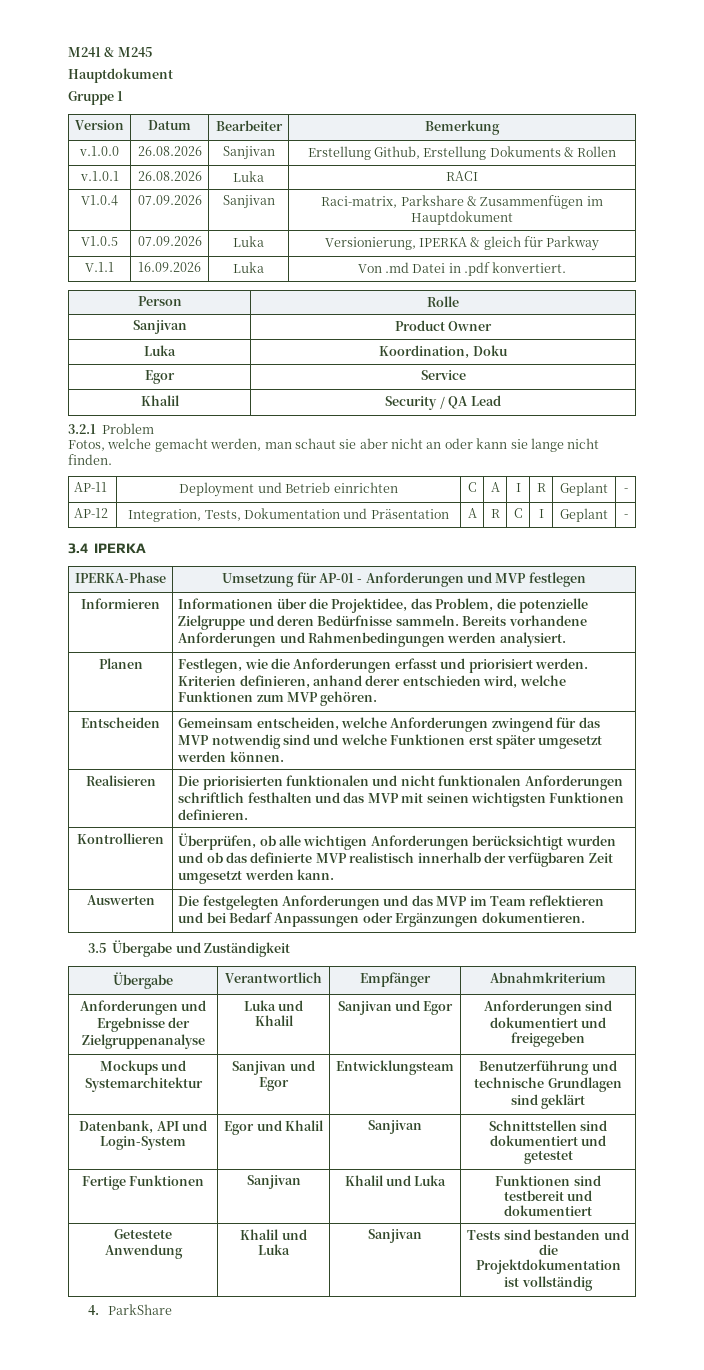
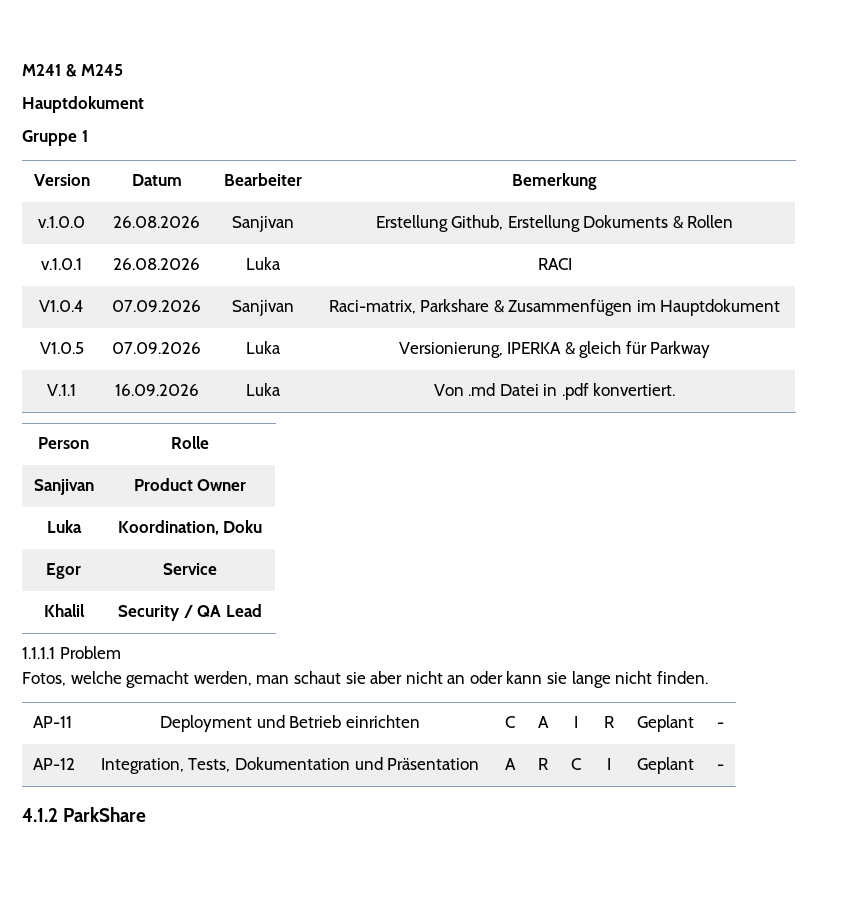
- 3.2.1 Problem
+ 1.1.1.1 Problem
- 3.4 IPERKA
- IPERKA-Phase | Umsetzung für AP-01 - Anforderungen und MVP festlegen
- Informieren | Informationen über die Projektidee, das Problem, die potenzielle Zielgruppe und deren Bedürfnisse sammeln. Bereits vorhandene Anforderungen und Rahmenbedingungen werden analysiert.
- Planen | Festlegen, wie die Anforderungen erfasst und priorisiert werden. Kriterien definieren, anhand derer entschieden wird, welche Funktionen zum MVP gehören.
- Entscheiden | Gemeinsam entscheiden, welche Anforderungen zwingend für das MVP notwendig sind und welche Funktionen erst später umgesetzt werden können.
- Realisieren | Die priorisierten funktionalen und nicht funktionalen Anforderungen schriftlich festhalten und das MVP mit seinen wichtigsten Funktionen definieren.
- Kontrollieren | Überprüfen, ob alle wichtigen Anforderungen berücksichtigt wurden und ob das definierte MVP realistisch innerhalb der verfügbaren Zeit umgesetzt werden kann.
- Auswerten | Die festgelegten Anforderungen und das MVP im Team reflektieren und bei Bedarf Anpassungen oder Ergänzungen dokumentieren.
- 3.5 Übergabe und Zuständigkeit
- Übergabe | Verantwortlich | Empfänger | Abnahmkriterium
- Anforderungen und Ergebnisse der Zielgruppenanalyse | Luka und Khalil | Sanjivan und Egor | Anforderungen sind dokumentiert und freigegeben
- Mockups und Systemarchitektur | Sanjivan und Egor | Entwicklungsteam | Benutzerführung und technische Grundlagen sind geklärt
- Datenbank, API und Login-System | Egor und Khalil | Sanjivan | Schnittstellen sind dokumentiert und getestet
- Fertige Funktionen | Sanjivan | Khalil und Luka | Funktionen sind testbereit und dokumentiert
- Getestete Anwendung | Khalil und Luka | Sanjivan | Tests sind bestanden und die Projektdokumentation ist vollständig
- 4. ParkShare
+ 4.1.2 ParkShare

